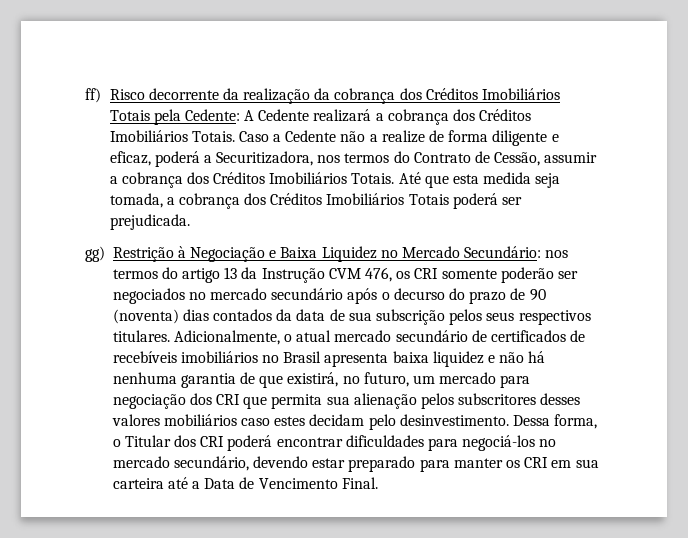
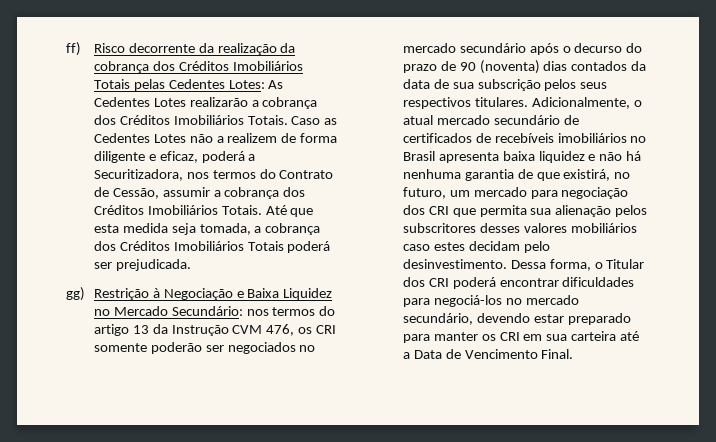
- ff) Risco decorrente da realização da cobrança dos Créditos Imobiliários Totais pela Cedente: A Cedente realizará a cobrança dos Créditos Imobiliários Totais.
+ ff) Risco decorrente da realização da cobrança dos Créditos Imobiliários Totais pelas Cedentes Lotes: As Cedentes Lotes realizarão a cobrança dos Créditos Imobiliários Totais.
- Caso a Cedente não a realize de forma diligente e eficaz, poderá a Securitizadora, nos termos do Contrato de Cessão, assumir a cobrança dos Créditos Imobiliários Totais.
+ Caso as Cedentes Lotes não a realizem de forma diligente e eficaz, poderá a Securitizadora, nos termos do Contrato de Cessão, assumir a cobrança dos Créditos Imobiliários Totais.

